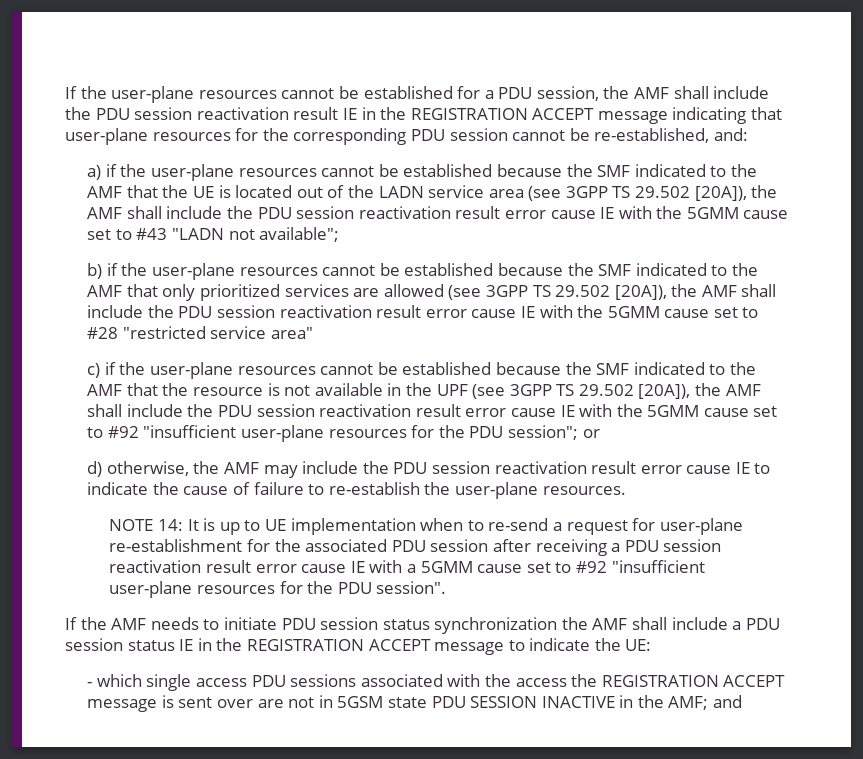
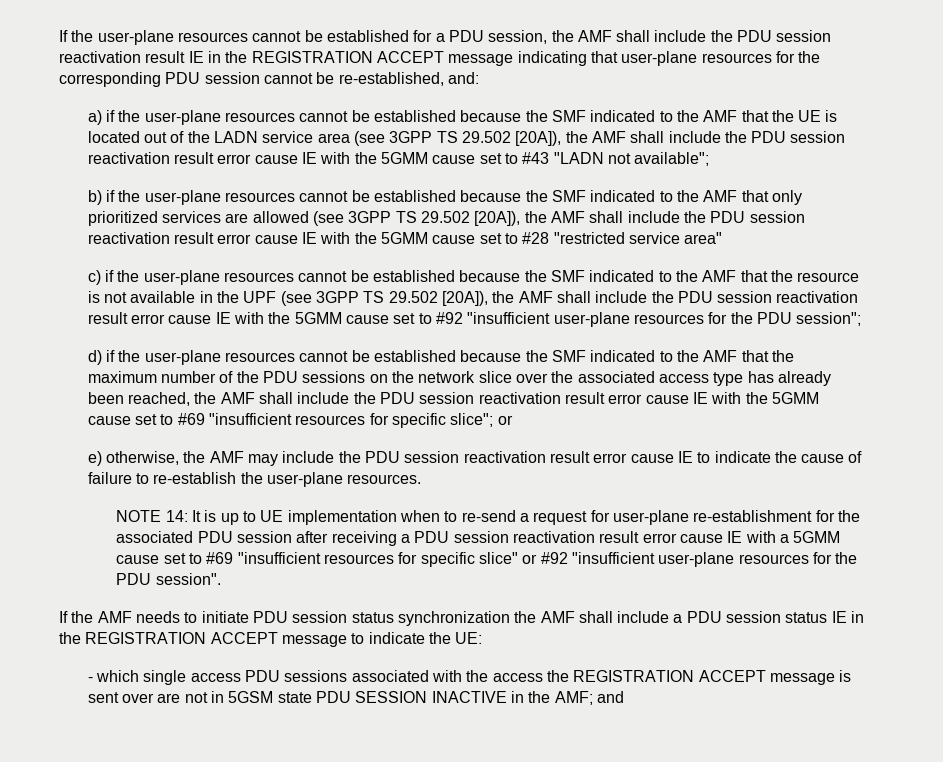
- c) if the user-plane resources cannot be established because the SMF indicated to the AMF that the resource is not available in the UPF (see 3GPP TS 29.502 [20A]), the AMF shall include the PDU session reactivation result error cause IE with the 5GMM cause set to #92 "insufficient user-plane resources for the PDU session"; or
+ c) if the user-plane resources cannot be established because the SMF indicated to the AMF that the resource is not available in the UPF (see 3GPP TS 29.502 [20A]), the AMF shall include the PDU session reactivation result error cause IE with the 5GMM cause set to #92 "insufficient user-plane resources for the PDU session";
+ d) if the user-plane resources cannot be established because the SMF indicated to the AMF that the maximum number of the PDU sessions on the network slice over the associated access type has already been reached, the AMF shall include the PDU session reactivation result error cause IE with the 5GMM cause set to #69 "insufficient resources for specific slice"; or
- d) otherwise, the AMF may include the PDU session reactivation result error cause IE to indicate the cause of failure to re-establish the user-plane resources.
+ e) otherwise, the AMF may include the PDU session reactivation result error cause IE to indicate the cause of failure to re-establish the user-plane resources.
- NOTE 14: It is up to UE implementation when to re-send a request for user-plane re-establishment for the associated PDU session after receiving a PDU session reactivation result error cause IE with a 5GMM cause set to #92 "insufficient user-plane resources for the PDU session".
+ NOTE 14: It is up to UE implementation when to re-send a request for user-plane re-establishment for the associated PDU session after receiving a PDU session reactivation result error cause IE with a 5GMM cause set to #69 "insufficient resources for specific slice" or #92 "insufficient user-plane resources for the PDU session".

